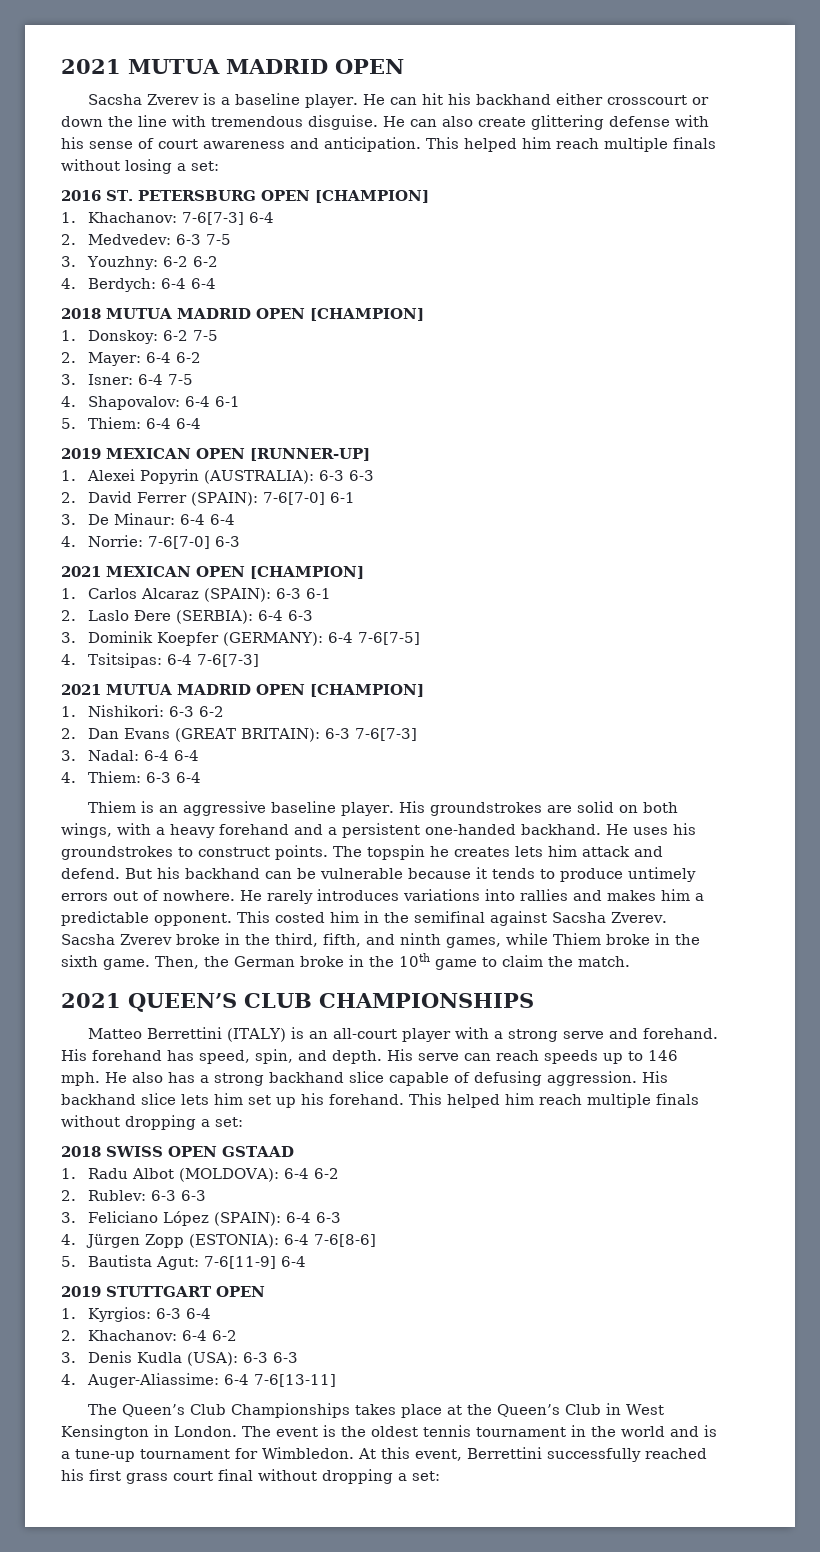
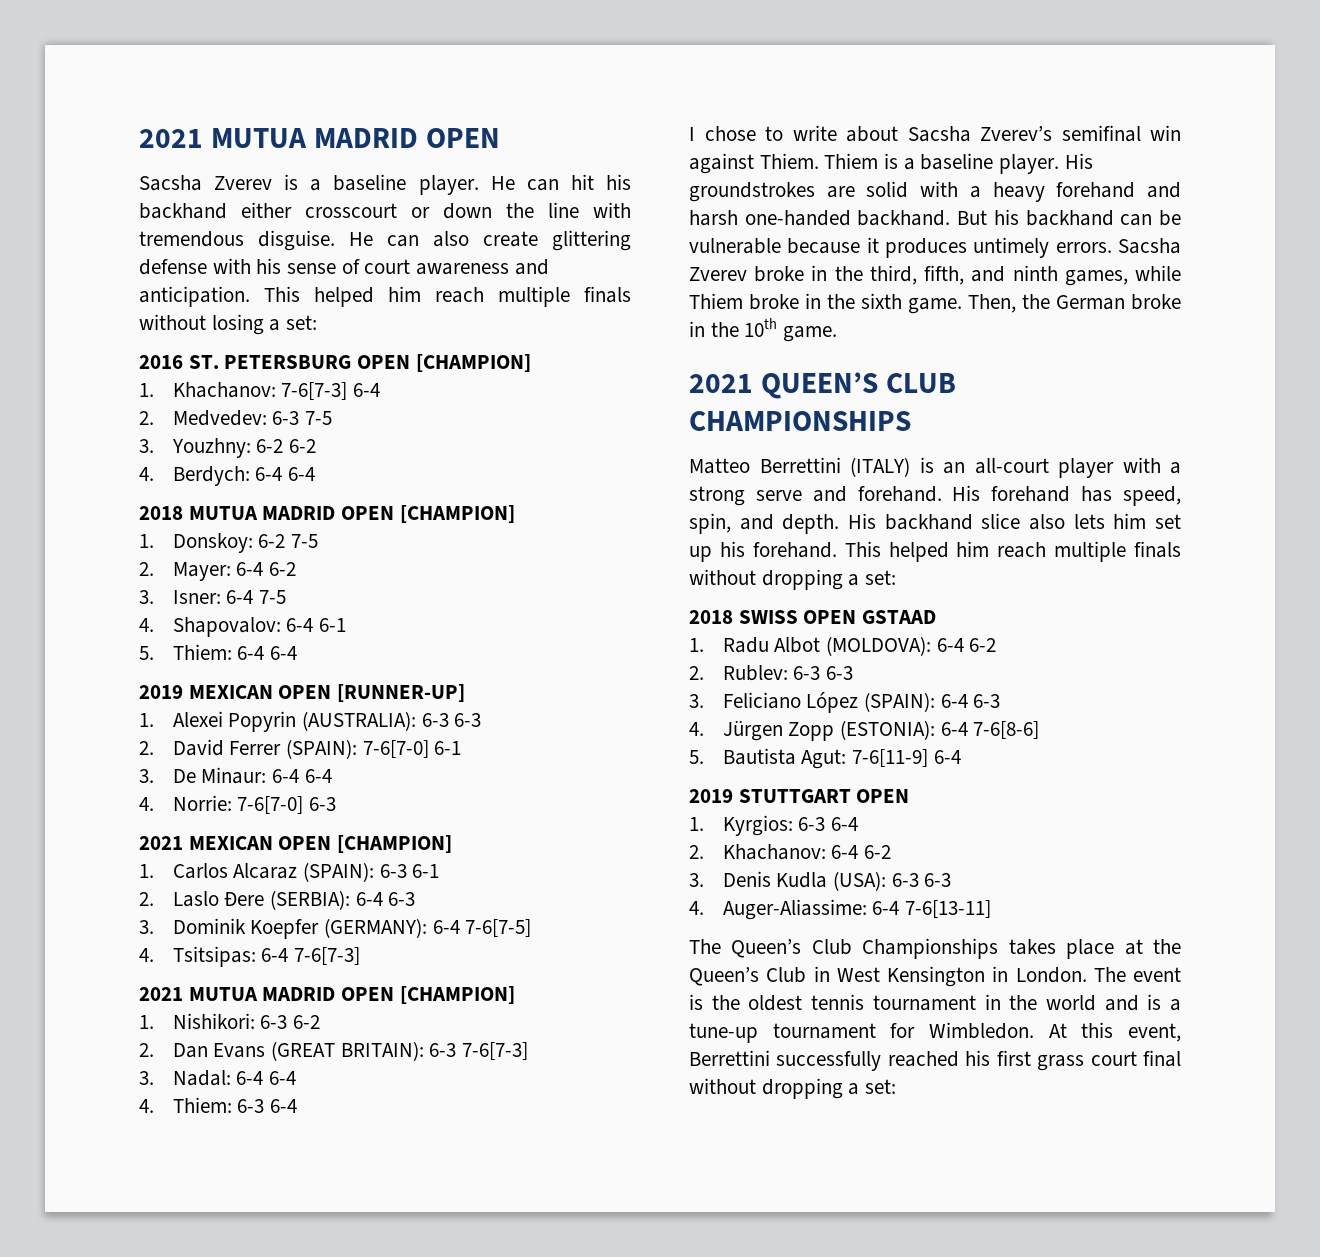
- Thiem is an aggressive baseline player.
+ I chose to write about Sacsha Zverev’s semifinal win against Thiem. Thiem is a baseline player.
- His groundstrokes are solid on both wings, with a heavy forehand and a persistent one-handed backhand. He uses his groundstrokes to construct points. The topspin he creates lets him attack and defend.
+ His groundstrokes are solid with a heavy forehand and harsh one-handed backhand.
- But his backhand can be vulnerable because it tends to produce untimely errors out of nowhere. He rarely introduces variations into rallies and makes him a predictable opponent. This costed him in the semifinal against Sacsha Zverev.
+ But his backhand can be vulnerable because it produces untimely errors.
- Then, the German broke in the 10th game to claim the match.
+ Then, the German broke in the 10th game.
- His serve can reach speeds up to 146 mph. He also has a strong backhand slice capable of defusing aggression. His backhand slice lets him set up his forehand.
+ His backhand slice also lets him set up his forehand.

